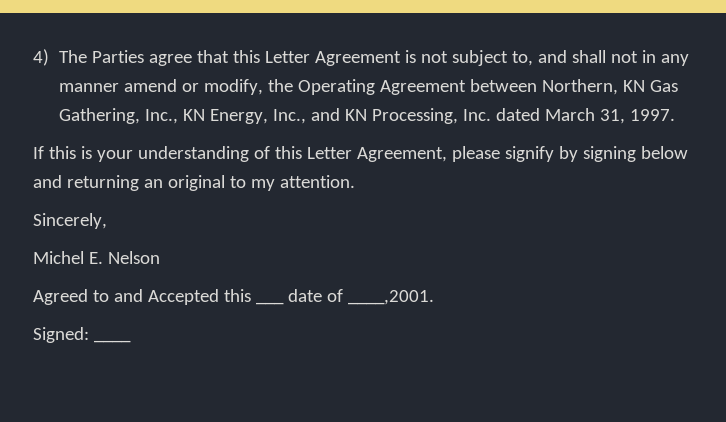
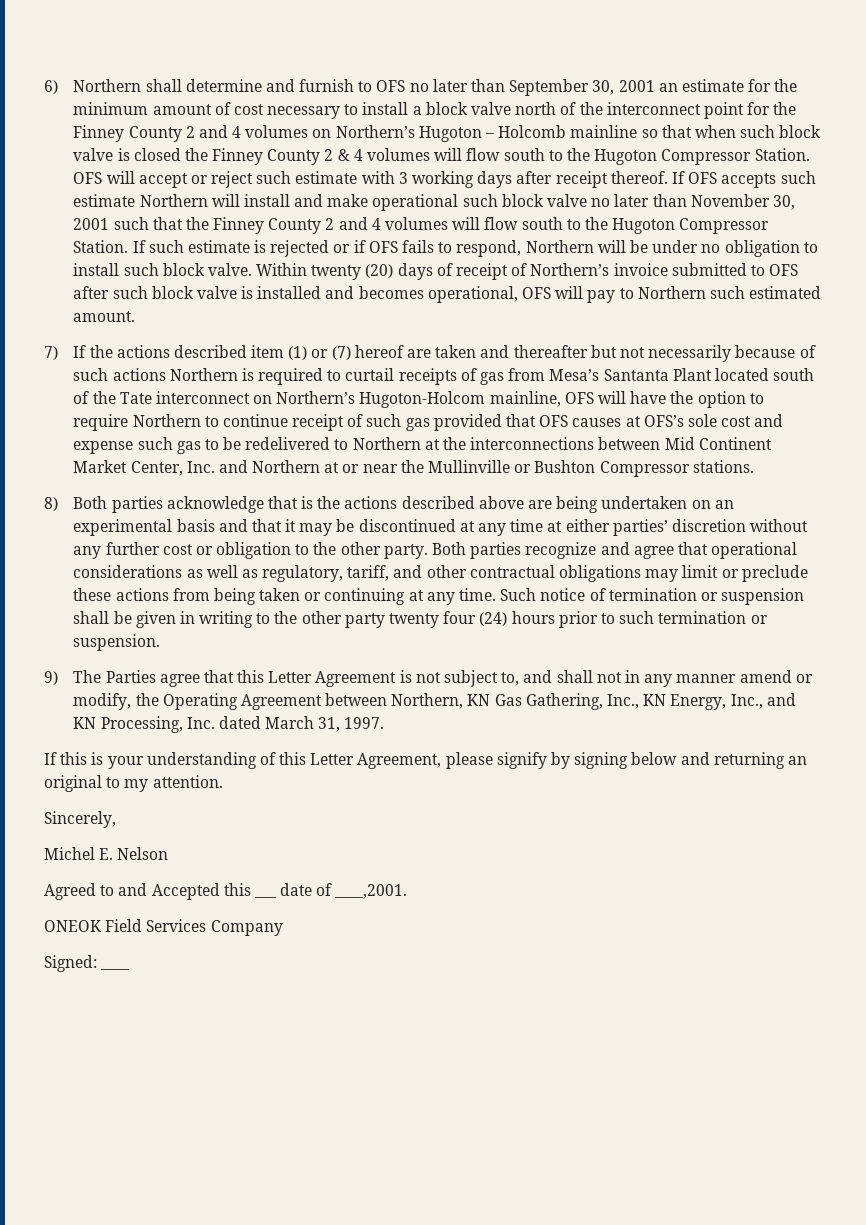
- 4) The Parties agree that this Letter Agreement is not subject to, and shall not in any manner amend or modify, the Operating Agreement between Northern, KN Gas Gathering, Inc., KN Energy, Inc., and KN Processing, Inc. dated March 31, 1997.
+ 6) Northern shall determine and furnish to OFS no later than September 30, 2001 an estimate for the minimum amount of cost necessary to install a block valve north of the interconnect point for the Finney County 2 and 4 volumes on Northern’s Hugoton – Holcomb mainline so that when such block valve is closed the Finney County 2 & 4 volumes will flow south to the Hugoton Compressor Station. OFS will accept or reject such estimate with 3 working days after receipt thereof. If OFS accepts such estimate Northern will install and make operational such block valve no later than November 30, 2001 such that the Finney County 2 and 4 volumes will flow south to the Hugoton Compressor Station. If such estimate is rejected or if OFS fails to respond, Northern will be under no obligation to install such block valve. Within twenty (20) days of receipt of Northern’s invoice submitted to OFS after such block valve is installed and becomes operational, OFS will pay to Northern such estimated amount.
+ 7) If the actions described item (1) or (7) hereof are taken and thereafter but not necessarily because of such actions Northern is required to curtail receipts of gas from Mesa’s Santanta Plant located south of the Tate interconnect on Northern’s Hugoton-Holcom mainline, OFS will have the option to require Northern to continue receipt of such gas provided that OFS causes at OFS’s sole cost and expense such gas to be redelivered to Northern at the interconnections between Mid Continent Market Center, Inc. and Northern at or near the Mullinville or Bushton Compressor stations.
+ 8) Both parties acknowledge that is the actions described above are being undertaken on an experimental basis and that it may be discontinued at any time at either parties’ discretion without any further cost or obligation to the other party. Both parties recognize and agree that operational considerations as well as regulatory, tariff, and other contractual obligations may limit or preclude these actions from being taken or continuing at any time. Such notice of termination or suspension shall be given in writing to the other party twenty four (24) hours prior to such termination or suspension.
+ 9) The Parties agree that this Letter Agreement is not subject to, and shall not in any manner amend or modify, the Operating Agreement between Northern, KN Gas Gathering, Inc., KN Energy, Inc., and KN Processing, Inc. dated March 31, 1997.
+ ONEOK Field Services Company

